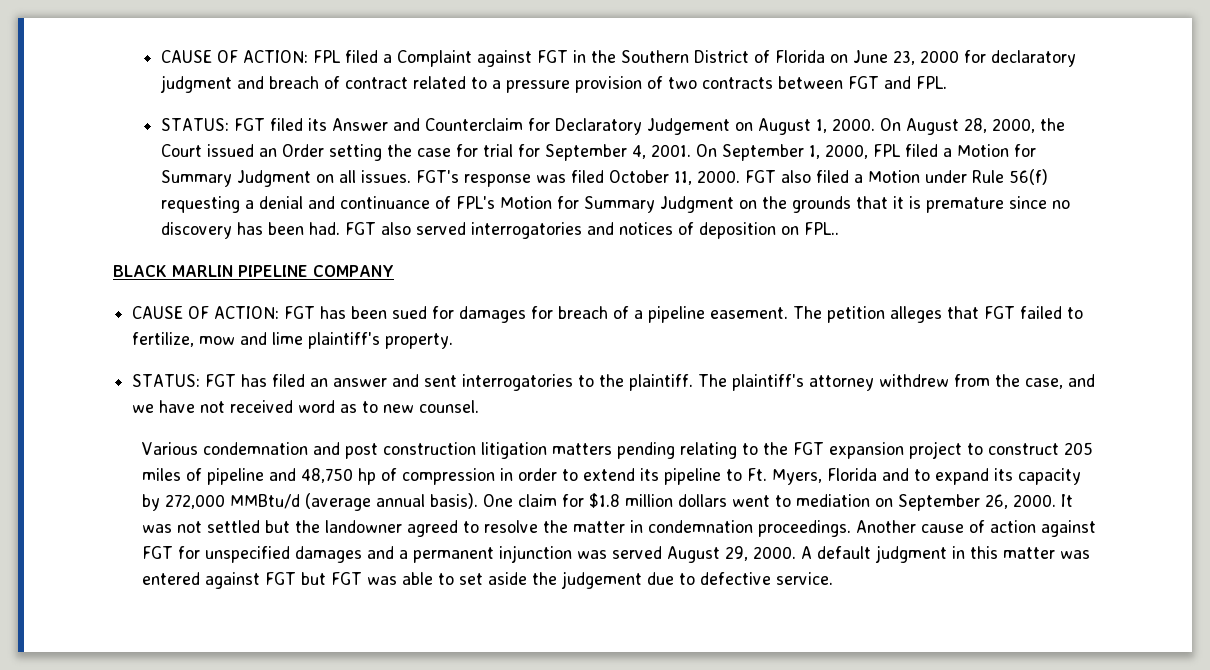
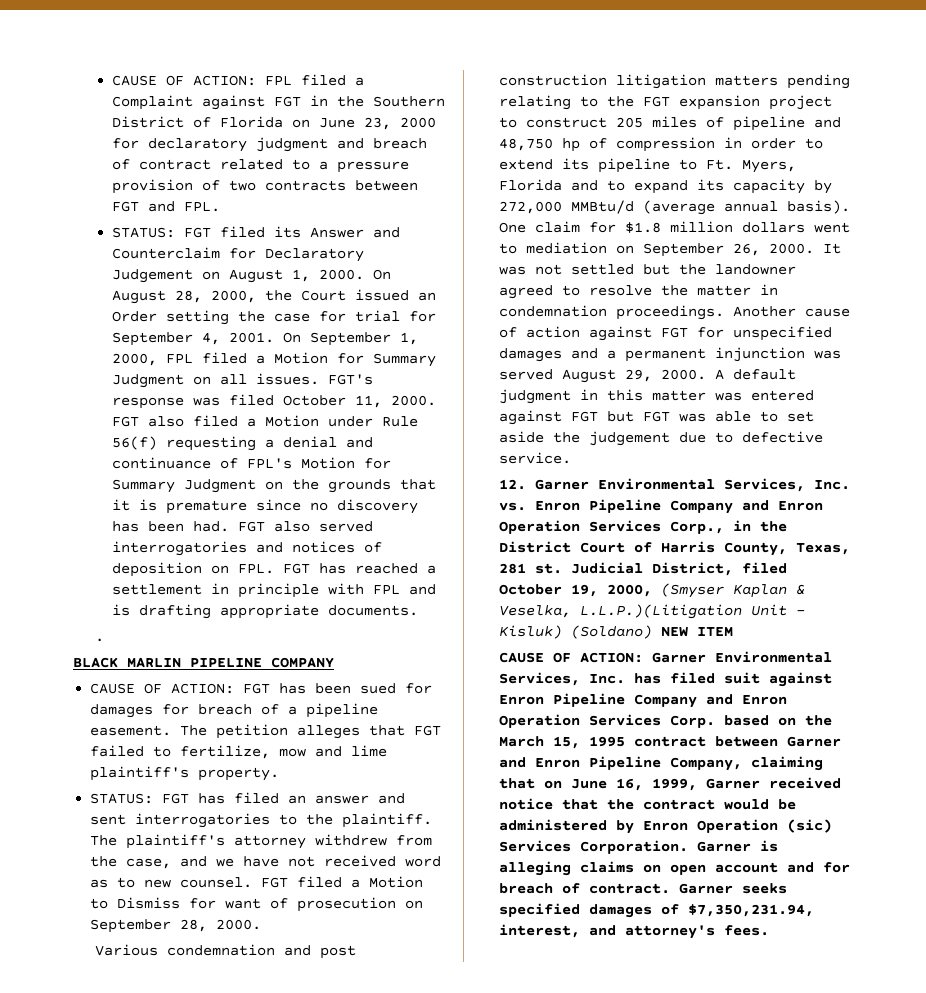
- FGT also served interrogatories and notices of deposition on FPL..
+ FGT also served interrogatories and notices of deposition on FPL. FGT has reached a settlement in principle with FPL and is drafting appropriate documents.
+ .
+ FGT filed a Motion to Dismiss for want of prosecution on September 28, 2000.
+ 12. Garner Environmental Services, Inc. vs. Enron Pipeline Company and Enron Operation Services Corp., in the District Court of Harris County, Texas, 281 st. Judicial District, filed October 19, 2000, (Smyser Kaplan & Veselka, L.L.P.)(Litigation Unit – Kisluk) (Soldano) NEW ITEM
+ CAUSE OF ACTION: Garner Environmental Services, Inc. has filed suit against Enron Pipeline Company and Enron Operation Services Corp. based on the March 15, 1995 contract between Garner and Enron Pipeline Company, claiming that on June 16, 1999, Garner received notice that the contract would be administered by Enron Operation (sic) Services Corporation. Garner is alleging claims on open account and for breach of contract. Garner seeks specified damages of $7,350,231.94, interest, and attorney's fees.

